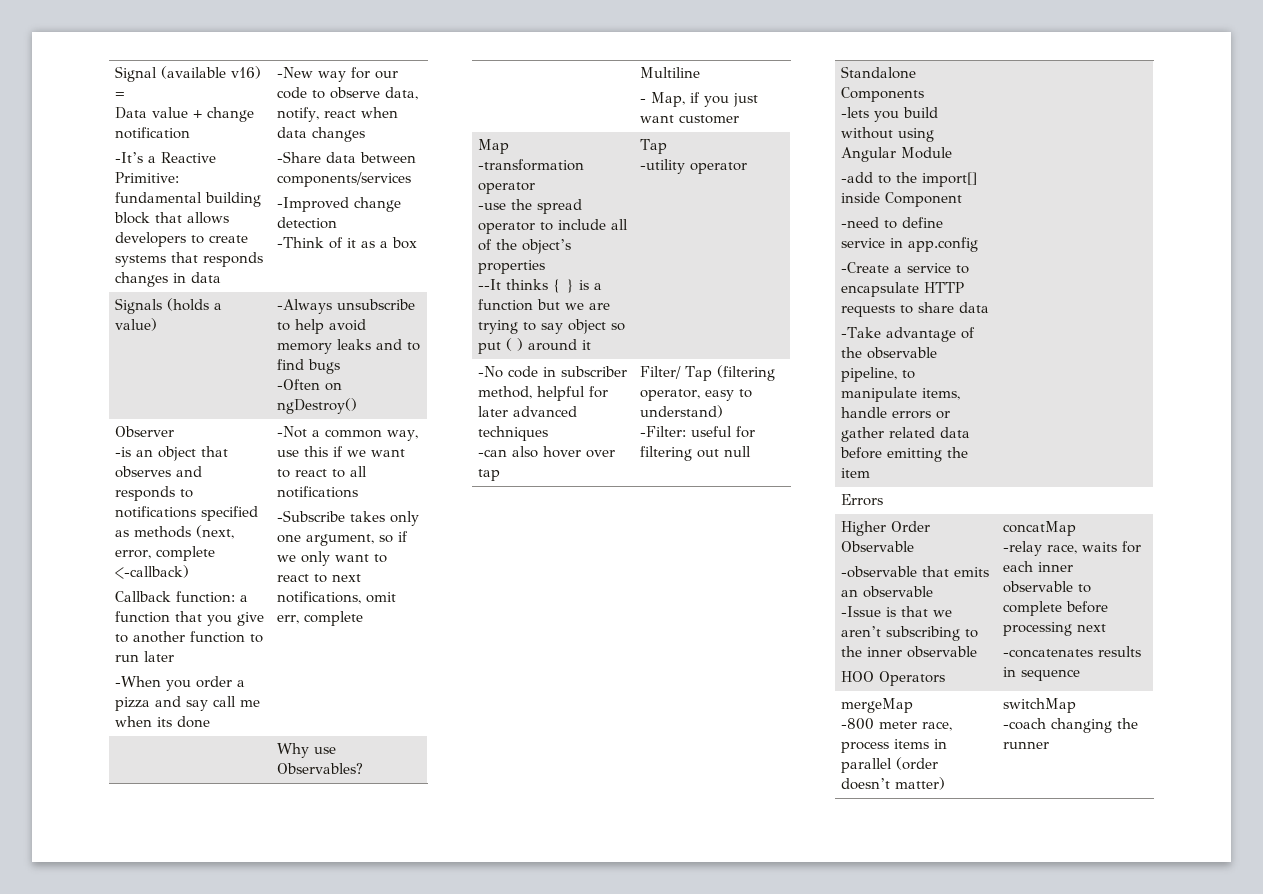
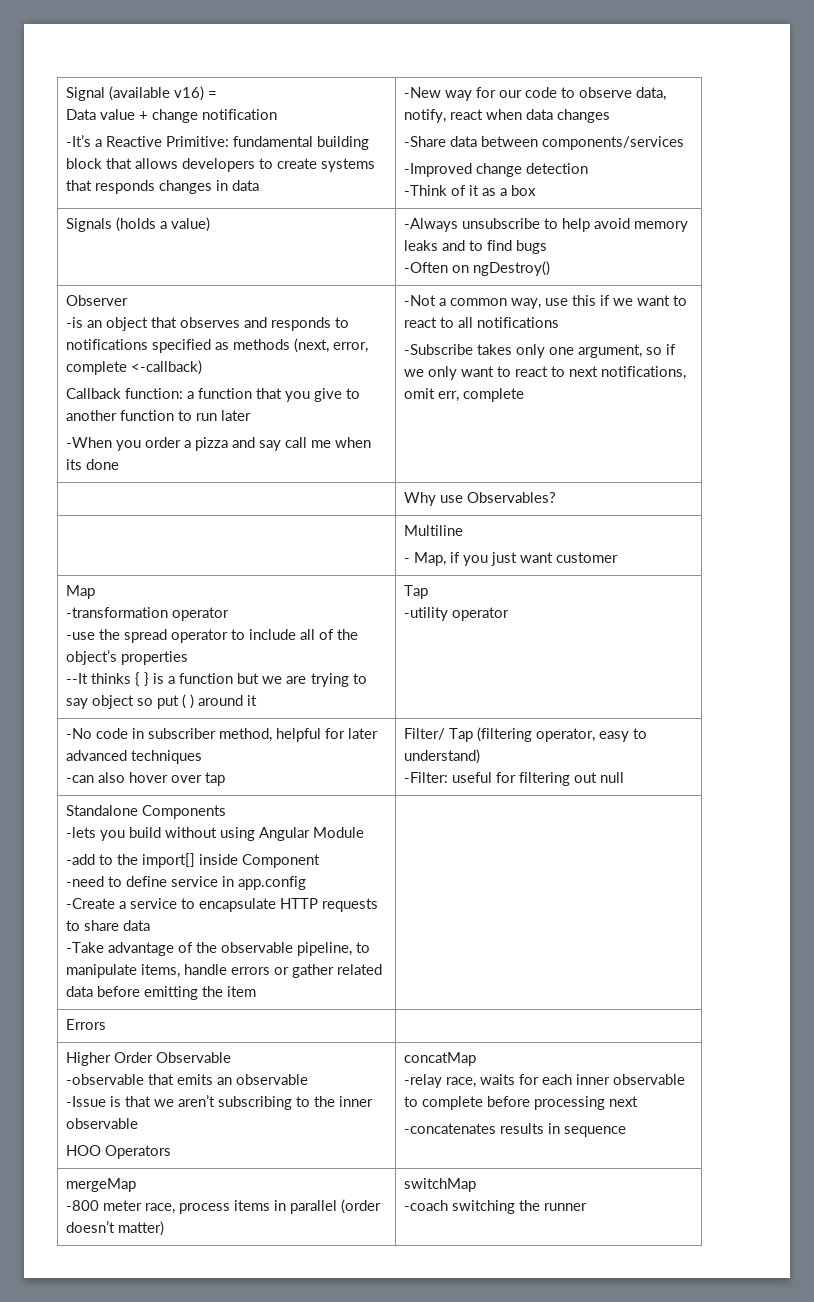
  mergeMap
  -800 meter race, process items in parallel (order doesn’t matter) | switchMap
- -coach changing the runner
+ -coach switching the runner

